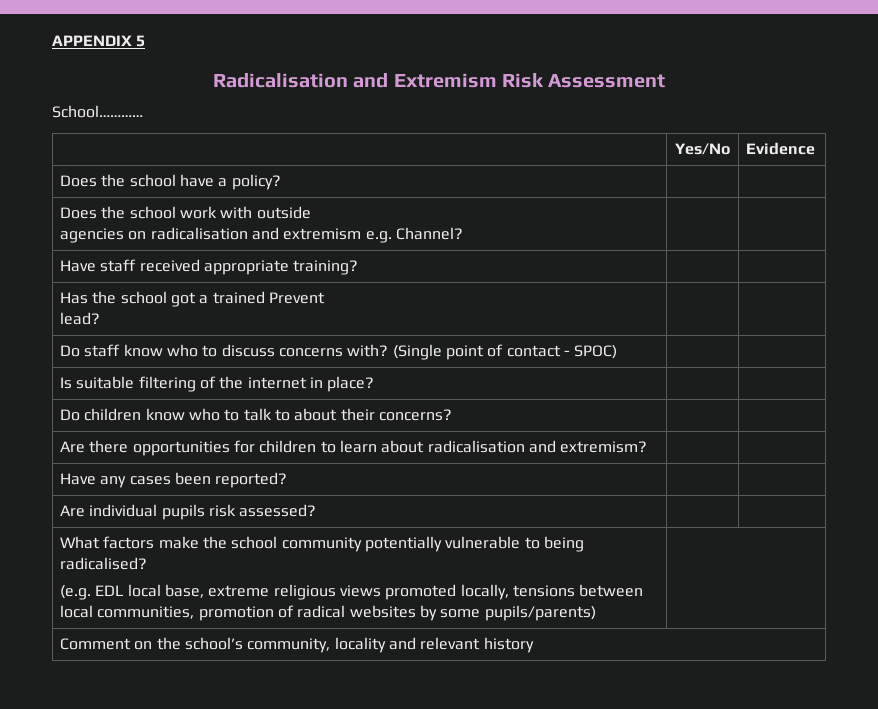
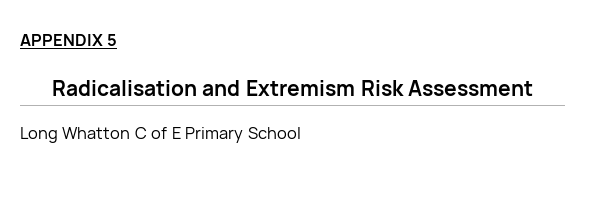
- School…………
- | Yes/No | Evidence
- Does the school have a policy? | |
- Does the school work with outside
- agencies on radicalisation and extremism e.g. Channel? | |
- Have staff received appropriate training? | |
- Has the school got a trained Prevent
- lead? | |
- Do staff know who to discuss concerns with? (Single point of contact - SPOC) | |
- Is suitable filtering of the internet in place? | |
- Do children know who to talk to about their concerns? | |
- Are there opportunities for children to learn about radicalisation and extremism? | |
- Have any cases been reported? | |
- Are individual pupils risk assessed? | |
- What factors make the school community potentially vulnerable to being radicalised?
- (e.g. EDL local base, extreme religious views promoted locally, tensions between local communities, promotion of radical websites by some pupils/parents) |
- Comment on the school’s community, locality and relevant history
+ Long Whatton C of E Primary School

